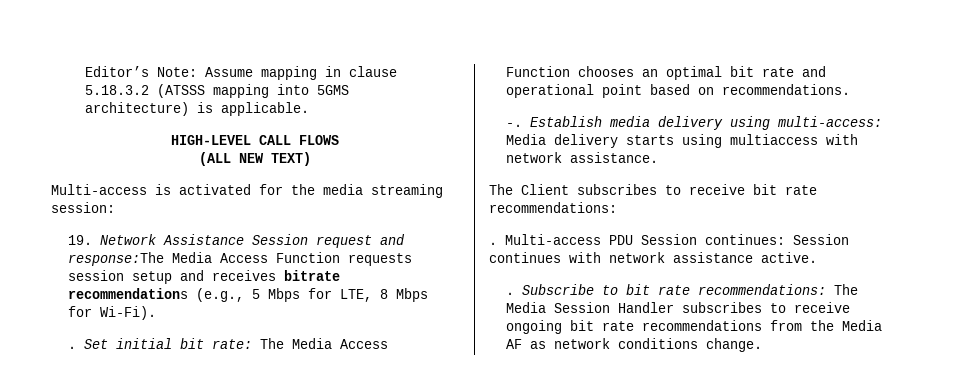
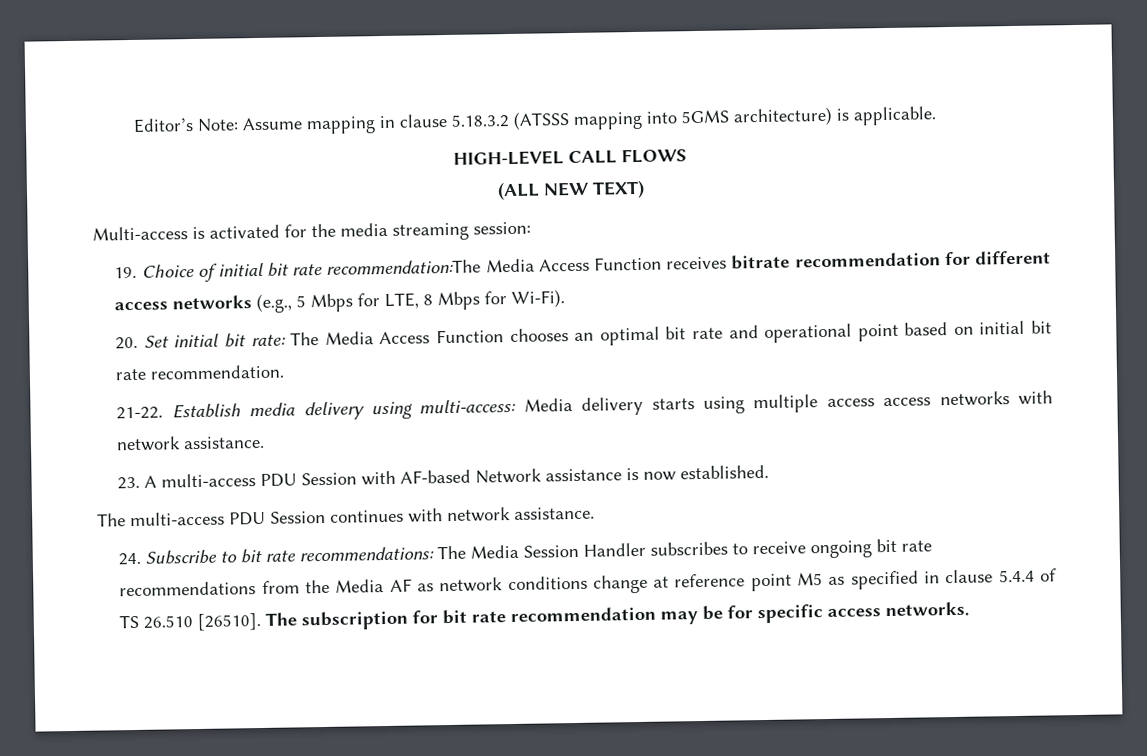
- 19. Network Assistance Session request and response:The Media Access Function requests session setup and receives bitrate recommendations (e.g., 5 Mbps for LTE, 8 Mbps for Wi-Fi).
+ 19. Choice of initial bit rate recommendation:The Media Access Function receives bitrate recommendation for different access networks (e.g., 5 Mbps for LTE, 8 Mbps for Wi-Fi).
- . Set initial bit rate: The Media Access Function chooses an optimal bit rate and operational point based on recommendations.
- -.
+ 20. Set initial bit rate: The Media Access Function chooses an optimal bit rate and operational point based on initial bit rate recommendation.
+ 21-22.
- Establish media delivery using multi-access: Media delivery starts using multiaccess with network assistance.
- The Client subscribes to receive bit rate recommendations:
- . Multi-access PDU Session continues: Session continues with network assistance active.
- . Subscribe to bit rate recommendations: The Media Session Handler subscribes to receive ongoing bit rate recommendations from the Media AF as network conditions change.
+ Establish media delivery using multi-access: Media delivery starts using multiple access access networks with network assistance.
+ 23. A multi-access PDU Session with AF-based Network assistance is now established.
+ The multi-access PDU Session continues with network assistance.
+ 24. Subscribe to bit rate recommendations: The Media Session Handler subscribes to receive ongoing bit rate recommendations from the Media AF as network conditions change at reference point M5 as specified in clause 5.4.4 of TS 26.510 [26510]. The subscription for bit rate recommendation may be for specific access networks.

